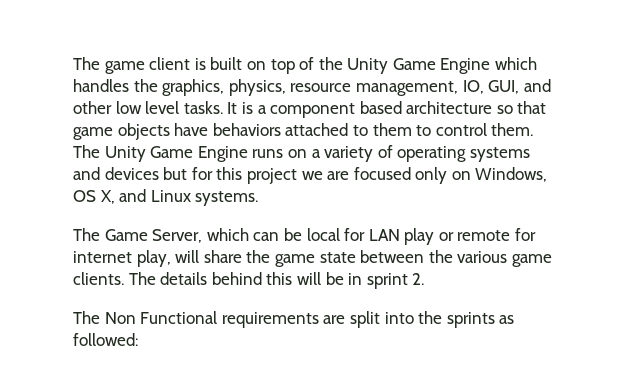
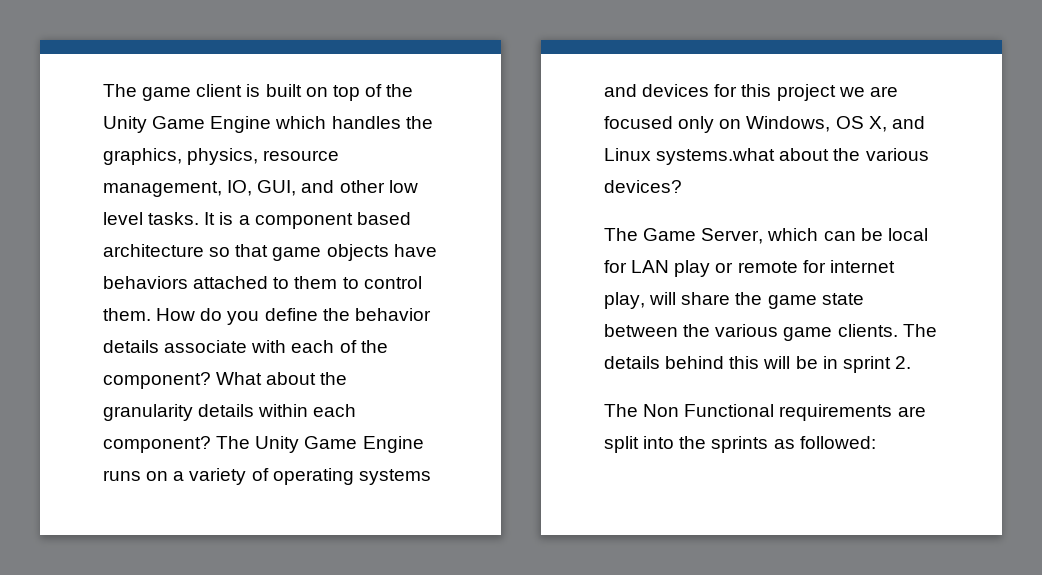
+ How do you define the behavior details associate with each of the component? What about the granularity details within each component?
- The Unity Game Engine runs on a variety of operating systems and devices but for this project we are focused only on Windows, OS X, and Linux systems.
+ The Unity Game Engine runs on a variety of operating systems and devices for this project we are focused only on Windows, OS X, and Linux systems.what about the various devices?

